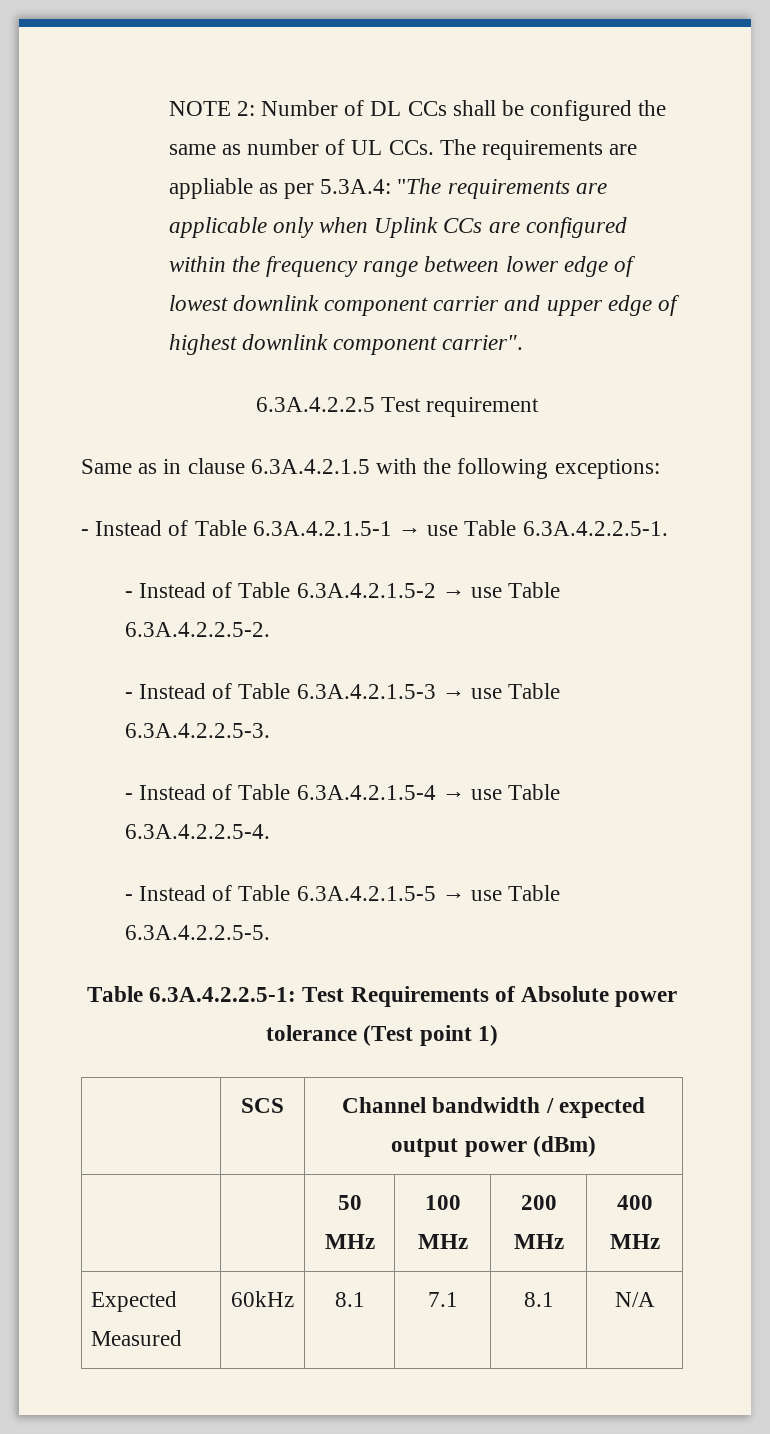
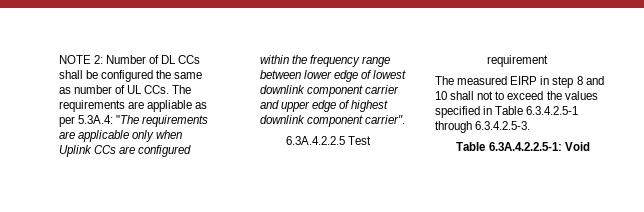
- Same as in clause 6.3A.4.2.1.5 with the following exceptions:
- - Instead of Table 6.3A.4.2.1.5-1 → use Table 6.3A.4.2.2.5-1.
- - Instead of Table 6.3A.4.2.1.5-2 → use Table 6.3A.4.2.2.5-2.
- - Instead of Table 6.3A.4.2.1.5-3 → use Table 6.3A.4.2.2.5-3.
- - Instead of Table 6.3A.4.2.1.5-4 → use Table 6.3A.4.2.2.5-4.
- - Instead of Table 6.3A.4.2.1.5-5 → use Table 6.3A.4.2.2.5-5.
- Table 6.3A.4.2.2.5-1: Test Requirements of Absolute power tolerance (Test point 1)
- | SCS | Channel bandwidth / expected output power (dBm)
- | | 50 MHz | 100 MHz | 200 MHz | 400 MHz
- Expected Measured | 60kHz | 8.1 | 7.1 | 8.1 | N/A
+ The measured EIRP in step 8 and 10 shall not to exceed the values specified in Table 6.3.4.2.5-1 through 6.3.4.2.5-3.
+ Table 6.3A.4.2.2.5-1: Void

